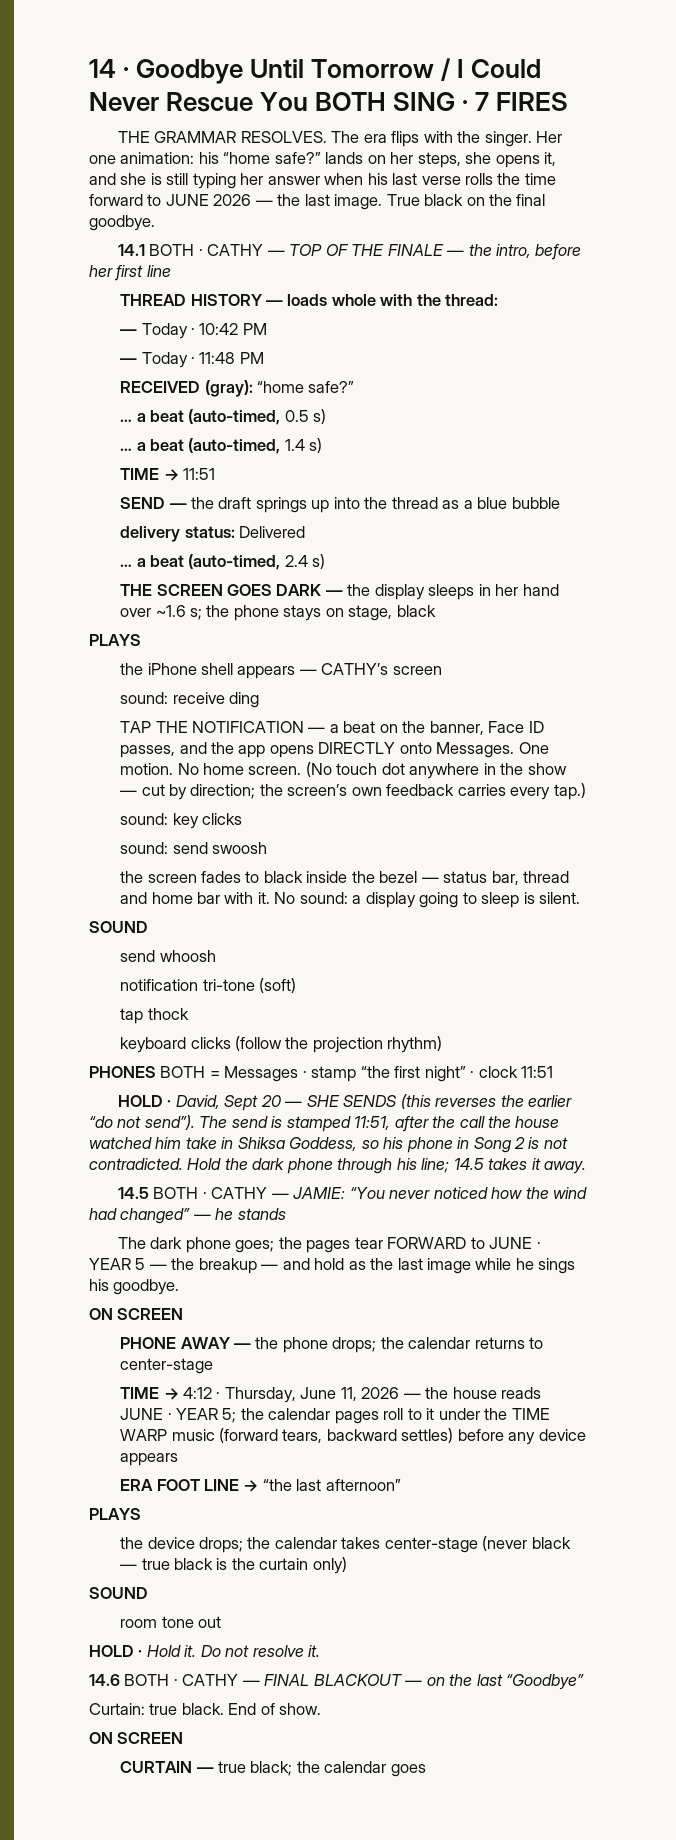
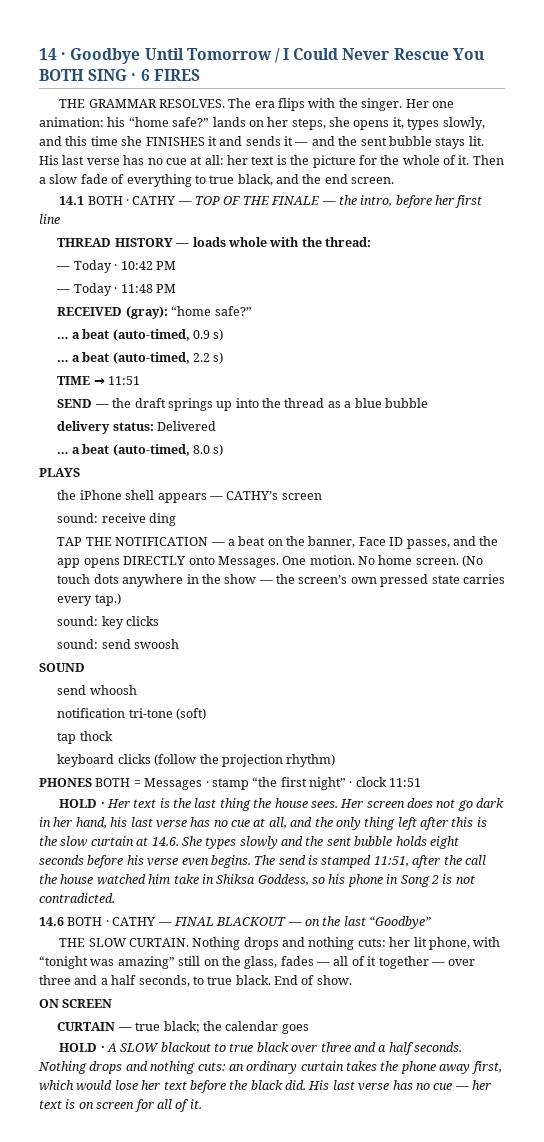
- 14 · Goodbye Until Tomorrow / I Could Never Rescue You BOTH SING · 7 FIRES
+ 14 · Goodbye Until Tomorrow / I Could Never Rescue You BOTH SING · 6 FIRES
- Her one animation: his “home safe?” lands on her steps, she opens it, and she is still typing her answer when his last verse rolls the time forward to JUNE 2026 — the last image. True black on the final goodbye.
+ Her one animation: his “home safe?” lands on her steps, she opens it, types slowly, and this time she FINISHES it and sends it — and the sent bubble stays lit. His last verse has no cue at all: her text is the picture for the whole of it. Then a slow fade of everything to true black, and the end screen.
- … a beat (auto-timed, 0.5 s)
+ … a beat (auto-timed, 0.9 s)
- … a beat (auto-timed, 1.4 s)
+ … a beat (auto-timed, 2.2 s)
- … a beat (auto-timed, 2.4 s)
- THE SCREEN GOES DARK — the display sleeps in her hand over ~1.6 s; the phone stays on stage, black
+ … a beat (auto-timed, 8.0 s)
- (No touch dot anywhere in the show — cut by direction; the screen’s own feedback carries every tap.)
+ (No touch dots anywhere in the show — the screen’s own pressed state carries every tap.)
- the screen fades to black inside the bezel — status bar, thread and home bar with it. No sound: a display going to sleep is silent.
- HOLD · David, Sept 20 — SHE SENDS (this reverses the earlier “do not send”).
+ HOLD · Her text is the last thing the house sees. Her screen does not go dark in her hand, his last verse has no cue at all, and the only thing left after this is the slow curtain at 14.6. She types slowly and the sent bubble holds eight seconds before his verse even begins.
- Hold the dark phone through his line; 14.5 takes it away.
- 14.5 BOTH · CATHY — JAMIE: “You never noticed how the wind had changed” — he stands
- The dark phone goes; the pages tear FORWARD to JUNE · YEAR 5 — the breakup — and hold as the last image while he sings his goodbye.
- ON SCREEN
- PHONE AWAY — the phone drops; the calendar returns to center-stage
- TIME → 4:12 · Thursday, June 11, 2026 — the house reads JUNE · YEAR 5; the calendar pages roll to it under the TIME WARP music (forward tears, backward settles) before any device appears
- ERA FOOT LINE → “the last afternoon”
- PLAYS
- the device drops; the calendar takes center-stage (never black — true black is the curtain only)
- SOUND
- room tone out
- HOLD · Hold it. Do not resolve it.
- Curtain: true black.
+ THE SLOW CURTAIN. Nothing drops and nothing cuts: her lit phone, with “tonight was amazing” still on the glass, fades — all of it together — over three and a half seconds, to true black.
+ HOLD · A SLOW blackout to true black over three and a half seconds. Nothing drops and nothing cuts: an ordinary curtain takes the phone away first, which would lose her text before the black did. His last verse has no cue — her text is on screen for all of it.

